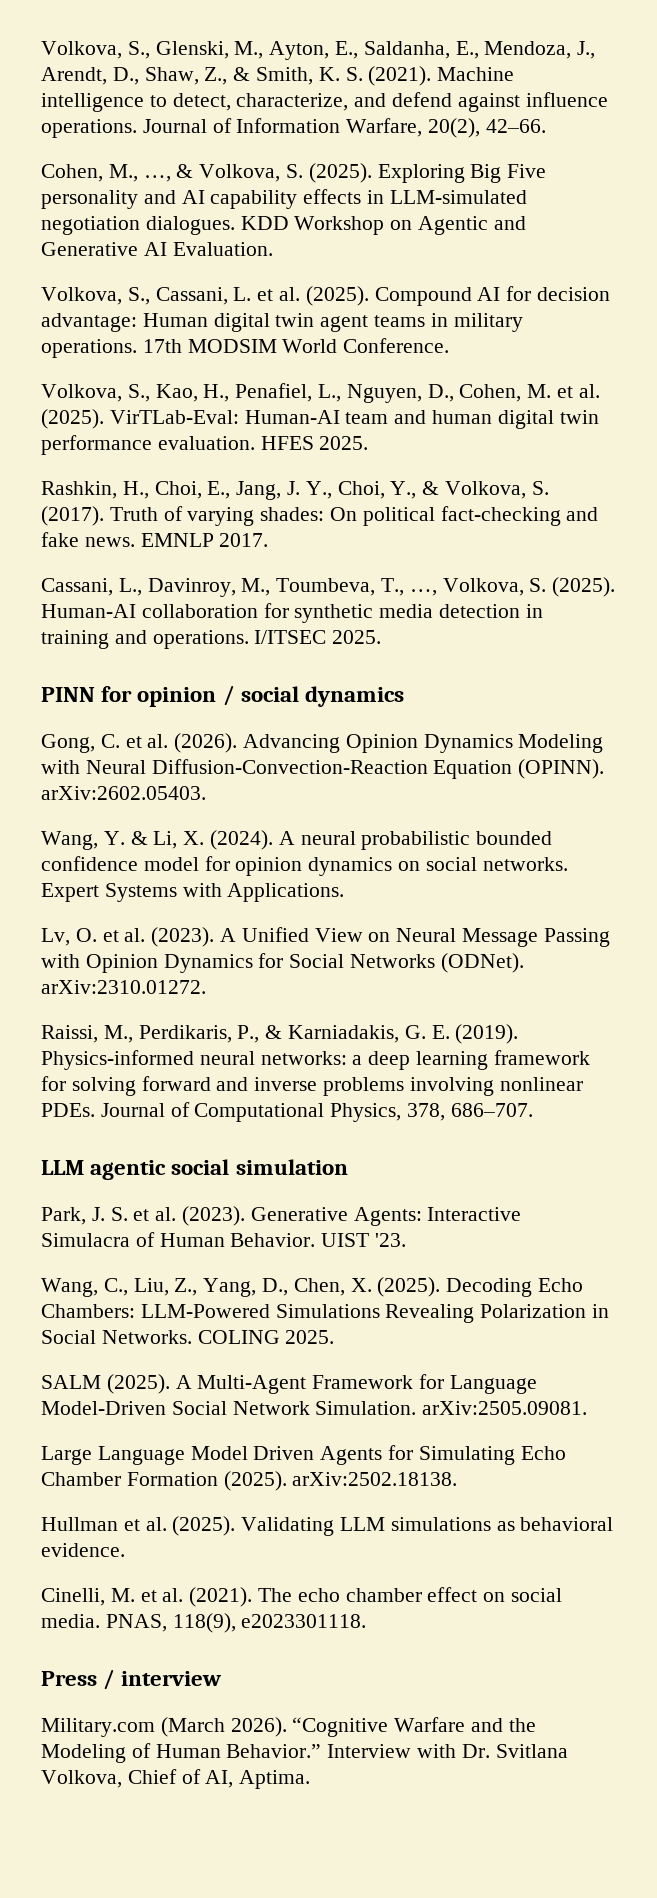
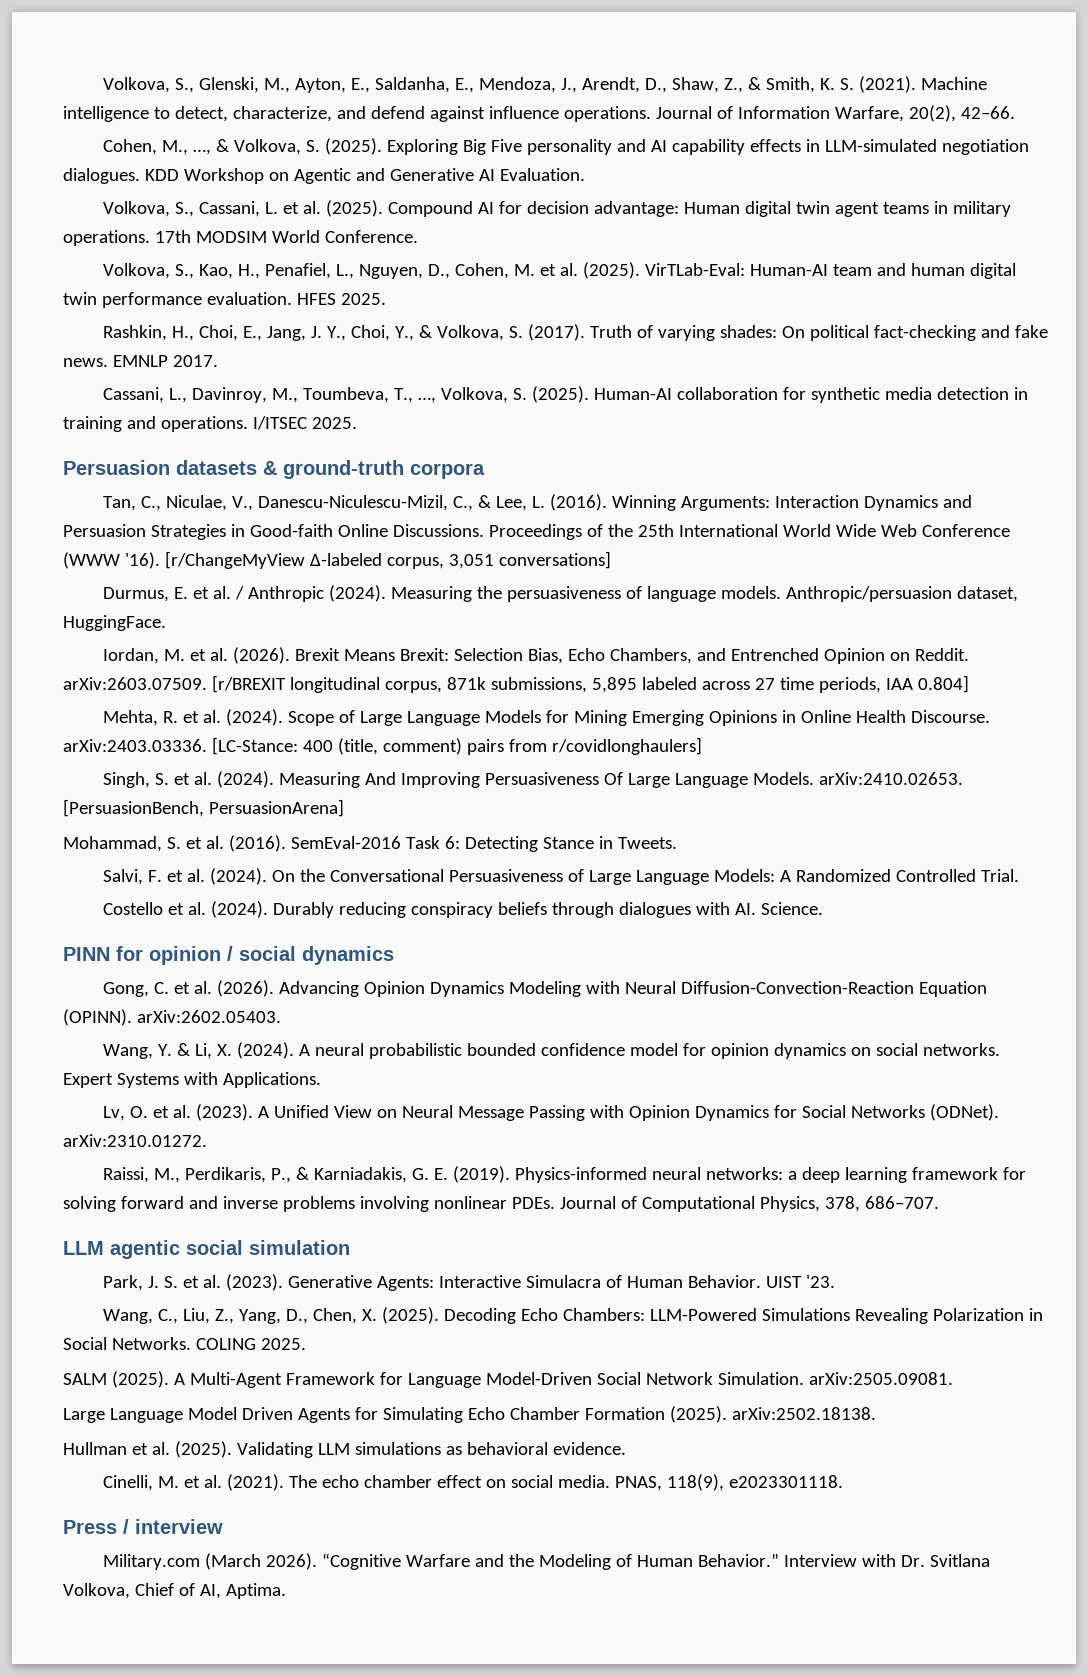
+ Persuasion datasets & ground-truth corpora
+ Tan, C., Niculae, V., Danescu-Niculescu-Mizil, C., & Lee, L. (2016). Winning Arguments: Interaction Dynamics and Persuasion Strategies in Good-faith Online Discussions. Proceedings of the 25th International World Wide Web Conference (WWW '16). [r/ChangeMyView Δ-labeled corpus, 3,051 conversations]
+ Durmus, E. et al. / Anthropic (2024). Measuring the persuasiveness of language models. Anthropic/persuasion dataset, HuggingFace.
+ Iordan, M. et al. (2026). Brexit Means Brexit: Selection Bias, Echo Chambers, and Entrenched Opinion on Reddit. arXiv:2603.07509. [r/BREXIT longitudinal corpus, 871k submissions, 5,895 labeled across 27 time periods, IAA 0.804]
+ Mehta, R. et al. (2024). Scope of Large Language Models for Mining Emerging Opinions in Online Health Discourse. arXiv:2403.03336. [LC-Stance: 400 (title, comment) pairs from r/covidlonghaulers]
+ Singh, S. et al. (2024). Measuring And Improving Persuasiveness Of Large Language Models. arXiv:2410.02653. [PersuasionBench, PersuasionArena]
+ Mohammad, S. et al. (2016). SemEval-2016 Task 6: Detecting Stance in Tweets.
+ Salvi, F. et al. (2024). On the Conversational Persuasiveness of Large Language Models: A Randomized Controlled Trial.
+ Costello et al. (2024). Durably reducing conspiracy beliefs through dialogues with AI. Science.

